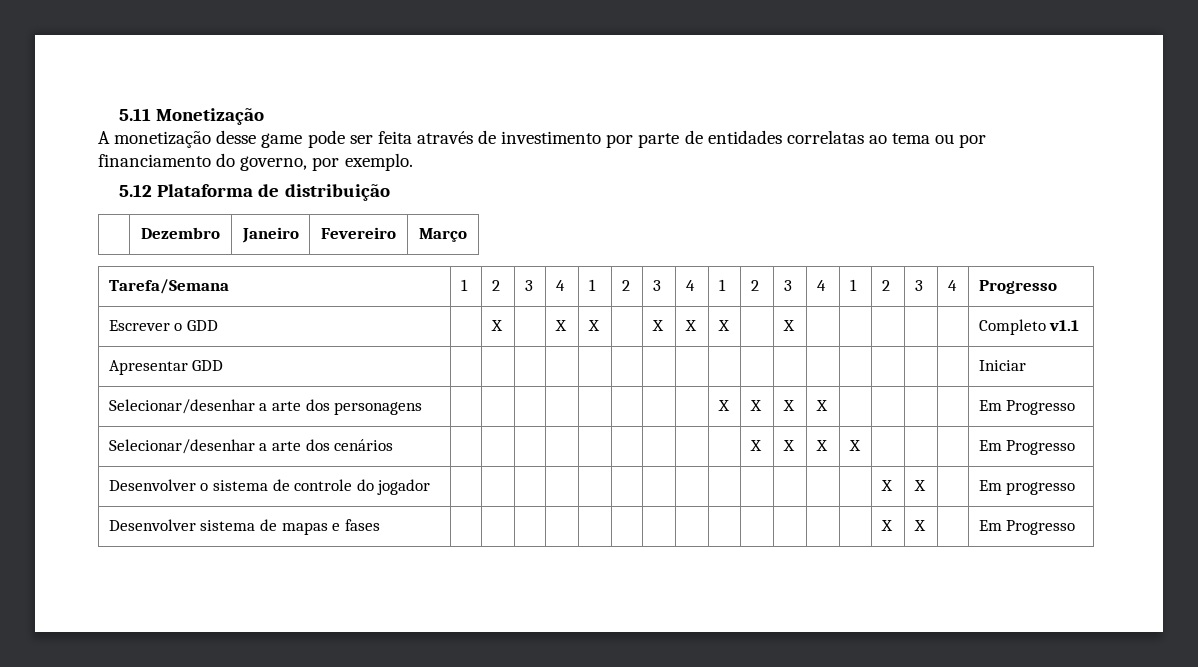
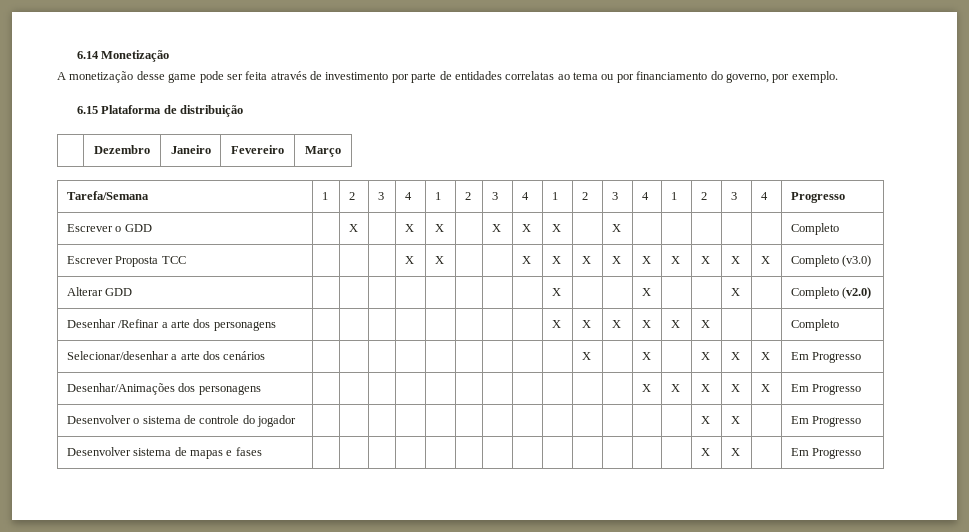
- 5.11 Monetização
+ 6.14 Monetização
- 5.12 Plataforma de distribuição
+ 6.15 Plataforma de distribuição
- Escrever o GDD | | X | | X | X | | X | X | X | | X | | | | | | Completo v1.1
- Apresentar GDD | | | | | | | | | | | | | | | | | Iniciar
- Selecionar/desenhar a arte dos personagens | | | | | | | | | X | X | X | X | | | | | Em Progresso
+ Escrever o GDD | | X | | X | X | | X | X | X | | X | | | | | | Completo
+ Escrever Proposta TCC | | | | X | X | | | X | X | X | X | X | X | X | X | X | Completo (v3.0)
+ Alterar GDD | | | | | | | | | X | | | X | | | X | | Completo (v2.0)
+ Desenhar /Refinar a arte dos personagens | | | | | | | | | X | X | X | X | X | X | | | Completo
- Selecionar/desenhar a arte dos cenários | | | | | | | | | | X | X | X | X | | | | Em Progresso
+ Selecionar/desenhar a arte dos cenários | | | | | | | | | | X | | X | | X | X | X | Em Progresso
+ Desenhar/Animações dos personagens | | | | | | | | | | | | X | X | X | X | X | Em Progresso
- Desenvolver o sistema de controle do jogador | | | | | | | | | | | | | | X | X | | Em progresso
+ Desenvolver o sistema de controle do jogador | | | | | | | | | | | | | | X | X | | Em Progresso

